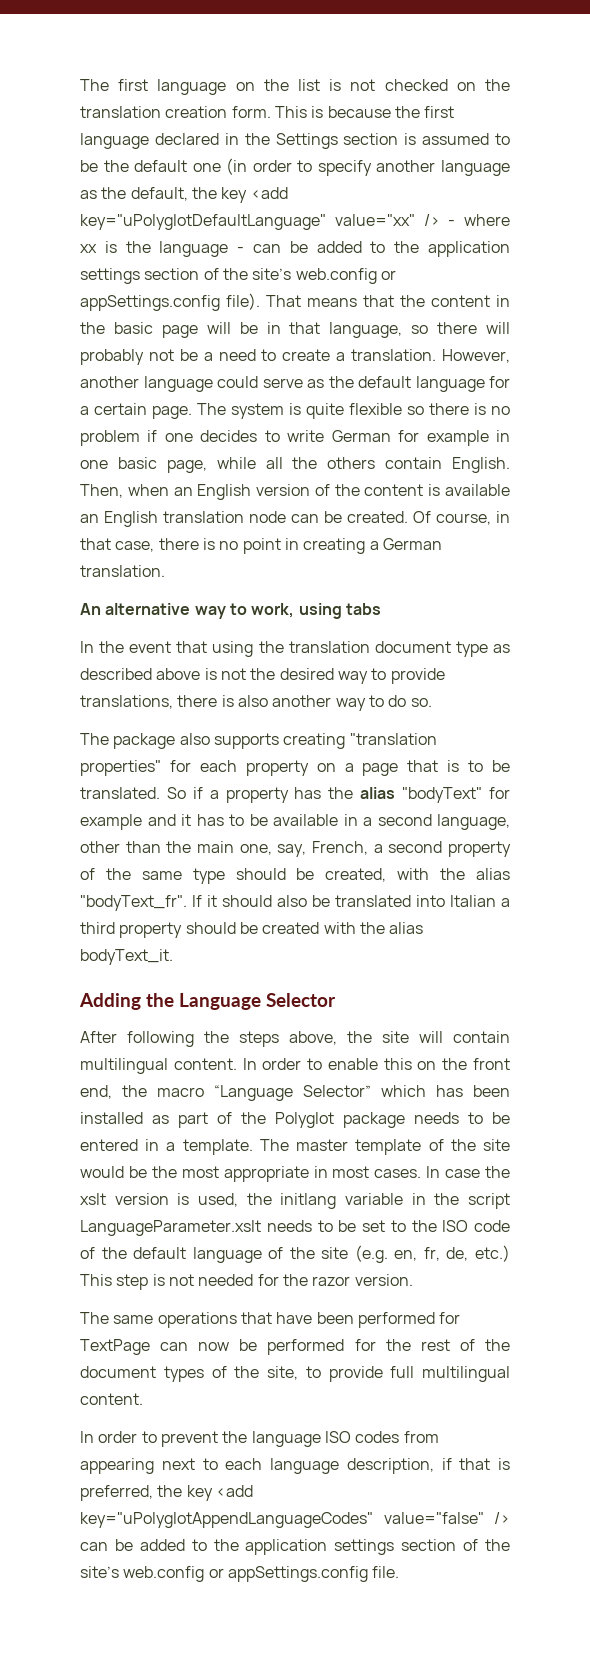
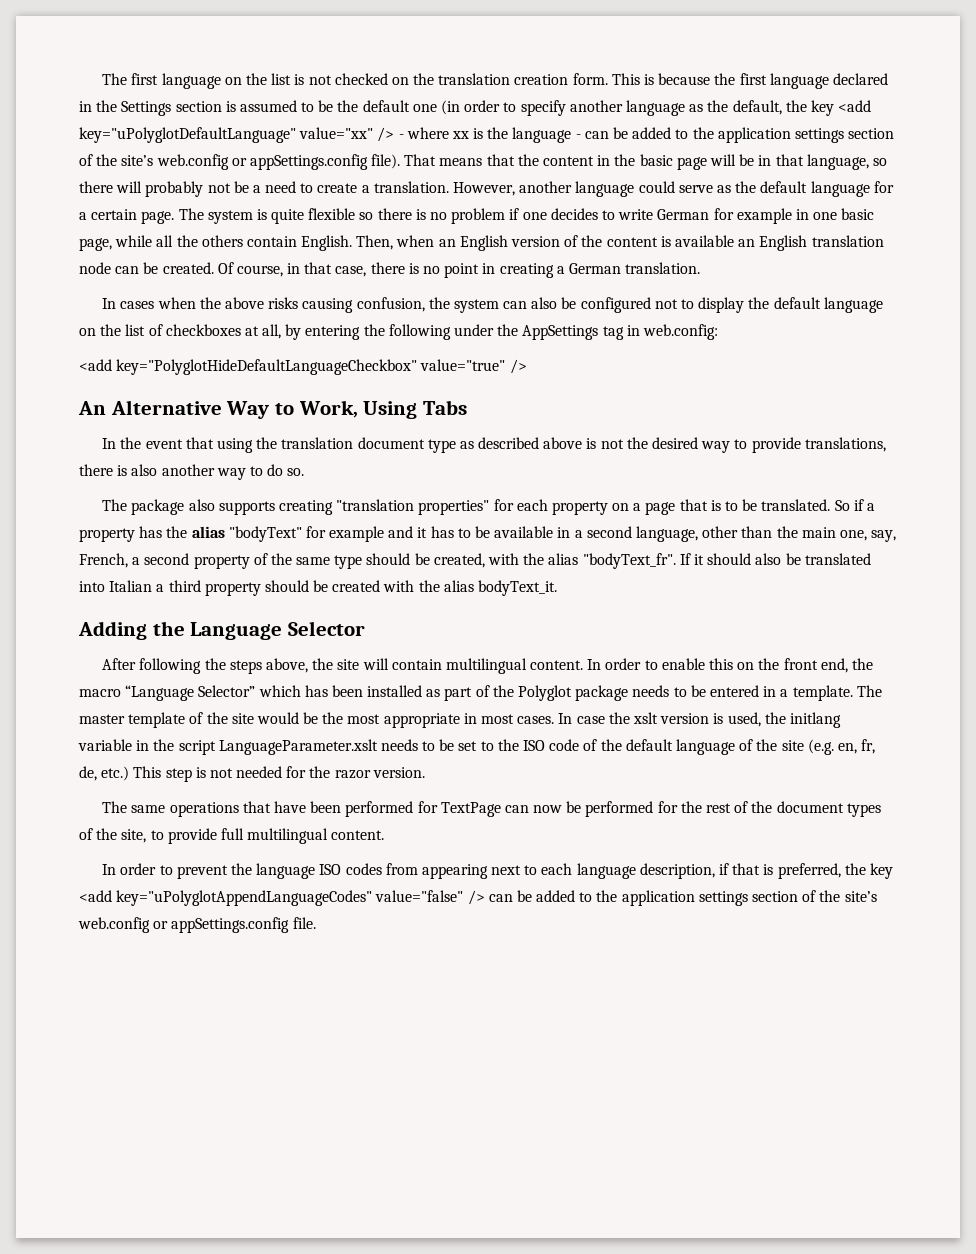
- An alternative way to work, using tabs
+ In cases when the above risks causing confusion, the system can also be configured not to display the default language on the list of checkboxes at all, by entering the following under the AppSettings tag in web.config:
+ <add key="PolyglotHideDefaultLanguageCheckbox" value="true" />
+ An Alternative Way to Work, Using Tabs

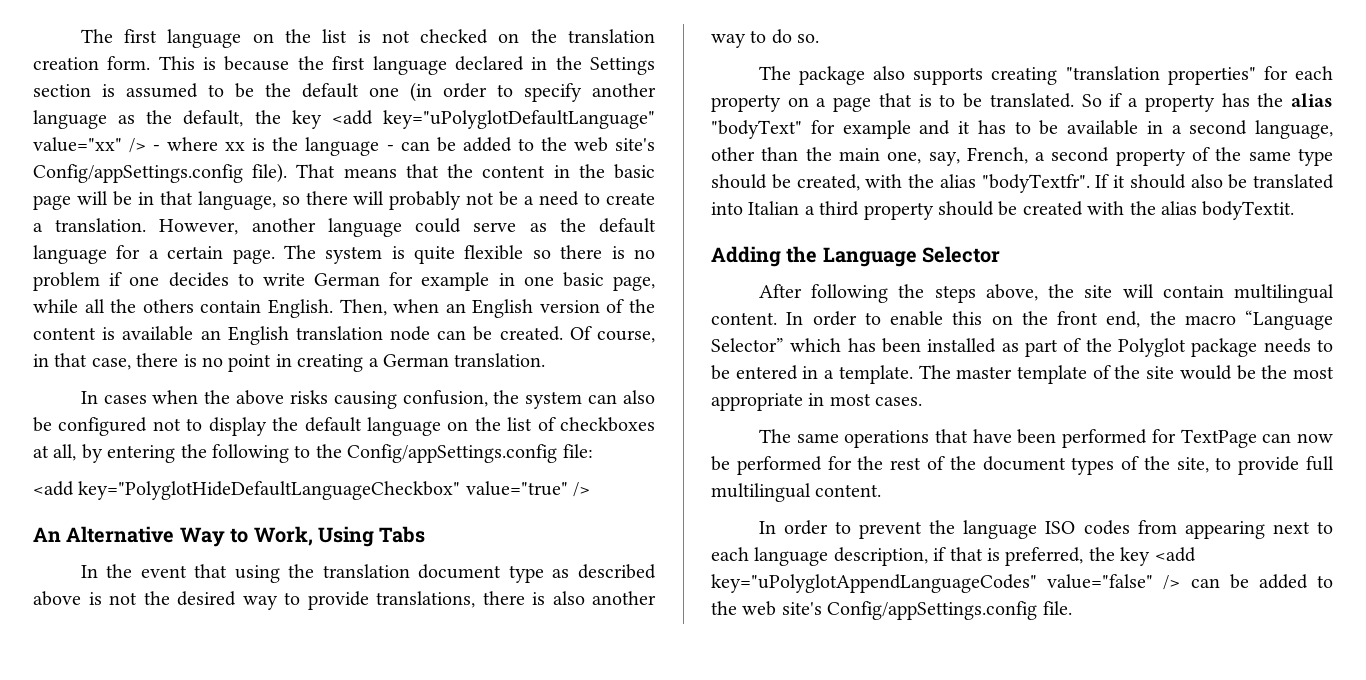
- This is because the first language declared in the Settings section is assumed to be the default one (in order to specify another language as the default, the key <add key="uPolyglotDefaultLanguage" value="xx" /> - where xx is the language - can be added to the application settings section of the site’s web.config or appSettings.config file).
+ This is because the first language declared in the Settings section is assumed to be the default one (in order to specify another language as the default, the key <add key="uPolyglotDefaultLanguage" value="xx" /> - where xx is the language - can be added to the web site's Config/appSettings.config file).
- In cases when the above risks causing confusion, the system can also be configured not to display the default language on the list of checkboxes at all, by entering the following under the AppSettings tag in web.config:
+ In cases when the above risks causing confusion, the system can also be configured not to display the default language on the list of checkboxes at all, by entering the following to the Config/appSettings.config file:
- So if a property has the alias "bodyText" for example and it has to be available in a second language, other than the main one, say, French, a second property of the same type should be created, with the alias "bodyText_fr".
+ So if a property has the alias "bodyText" for example and it has to be available in a second language, other than the main one, say, French, a second property of the same type should be created, with the alias "bodyTextfr".
- If it should also be translated into Italian a third property should be created with the alias bodyText_it.
+ If it should also be translated into Italian a third property should be created with the alias bodyTextit.
- In case the xslt version is used, the initlang variable in the script LanguageParameter.xslt needs to be set to the ISO code of the default language of the site (e.g. en, fr, de, etc.) This step is not needed for the razor version.
- In order to prevent the language ISO codes from appearing next to each language description, if that is preferred, the key <add key="uPolyglotAppendLanguageCodes" value="false" /> can be added to the application settings section of the site’s web.config or appSettings.config file.
+ In order to prevent the language ISO codes from appearing next to each language description, if that is preferred, the key <add key="uPolyglotAppendLanguageCodes" value="false" /> can be added to the web site's Config/appSettings.config file.

